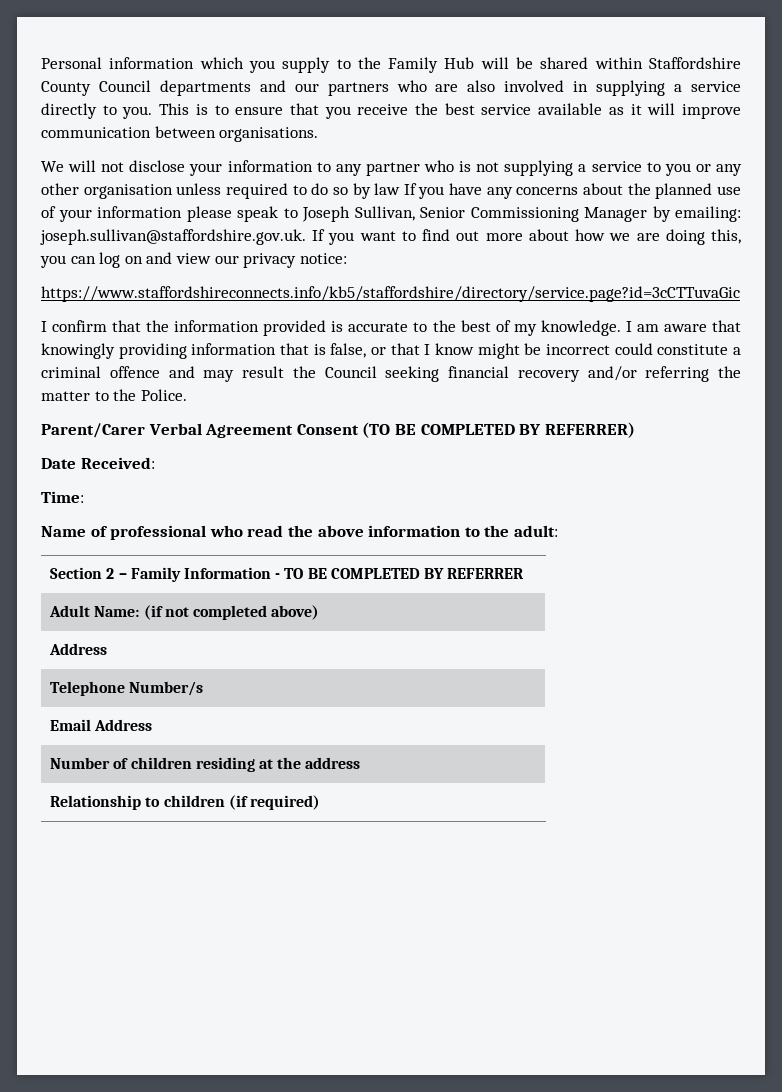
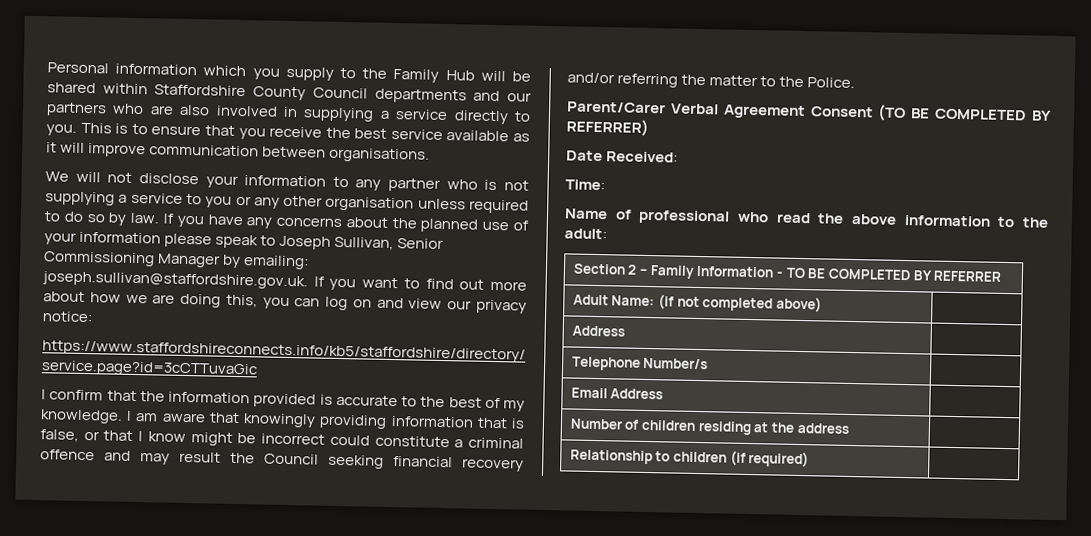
- We will not disclose your information to any partner who is not supplying a service to you or any other organisation unless required to do so by law If you have any concerns about the planned use of your information please speak to Joseph Sullivan, Senior Commissioning Manager by emailing:
+ We will not disclose your information to any partner who is not supplying a service to you or any other organisation unless required to do so by law. If you have any concerns about the planned use of your information please speak to Joseph Sullivan, Senior Commissioning Manager by emailing:

